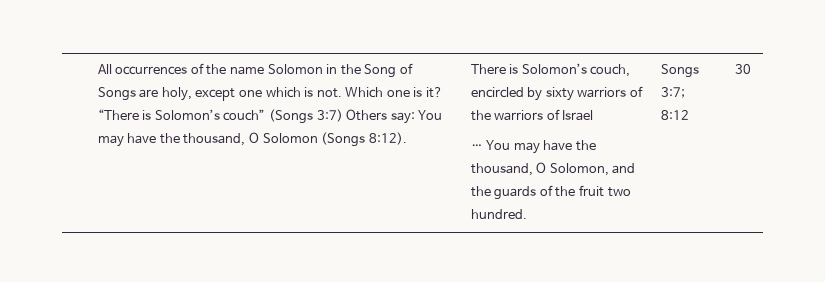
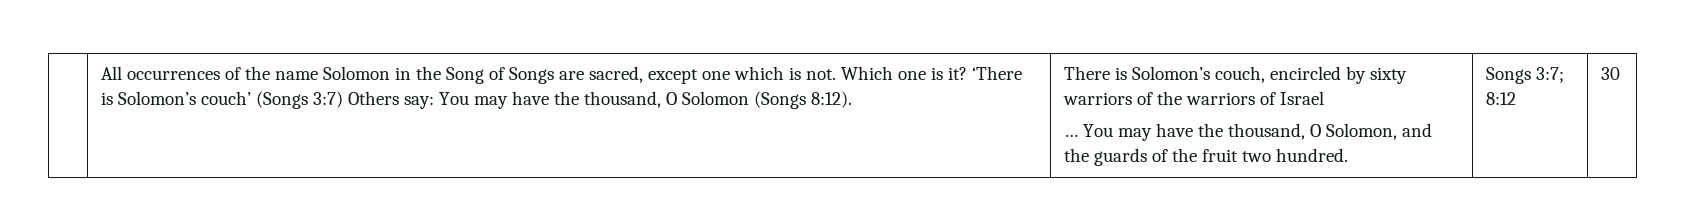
- All occurrences of the name Solomon in the Song of Songs are holy, except one which is not.
+ All occurrences of the name Solomon in the Song of Songs are sacred, except one which is not.
- “There is Solomon’s couch” (Songs 3:7) Others say: You may have the thousand, O Solomon (Songs 8:12).
+ ‘There is Solomon’s couch’ (Songs 3:7) Others say: You may have the thousand, O Solomon (Songs 8:12).

